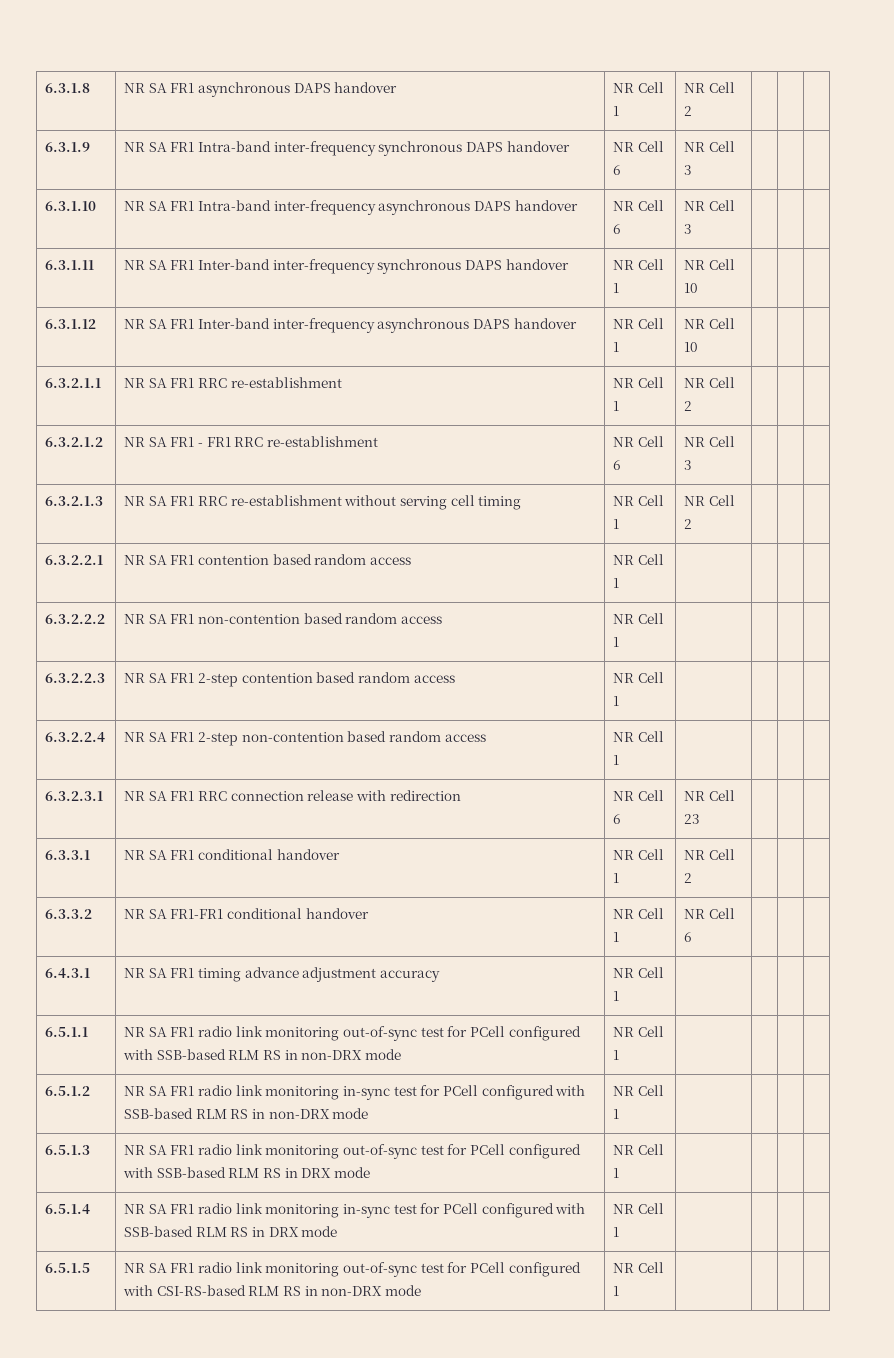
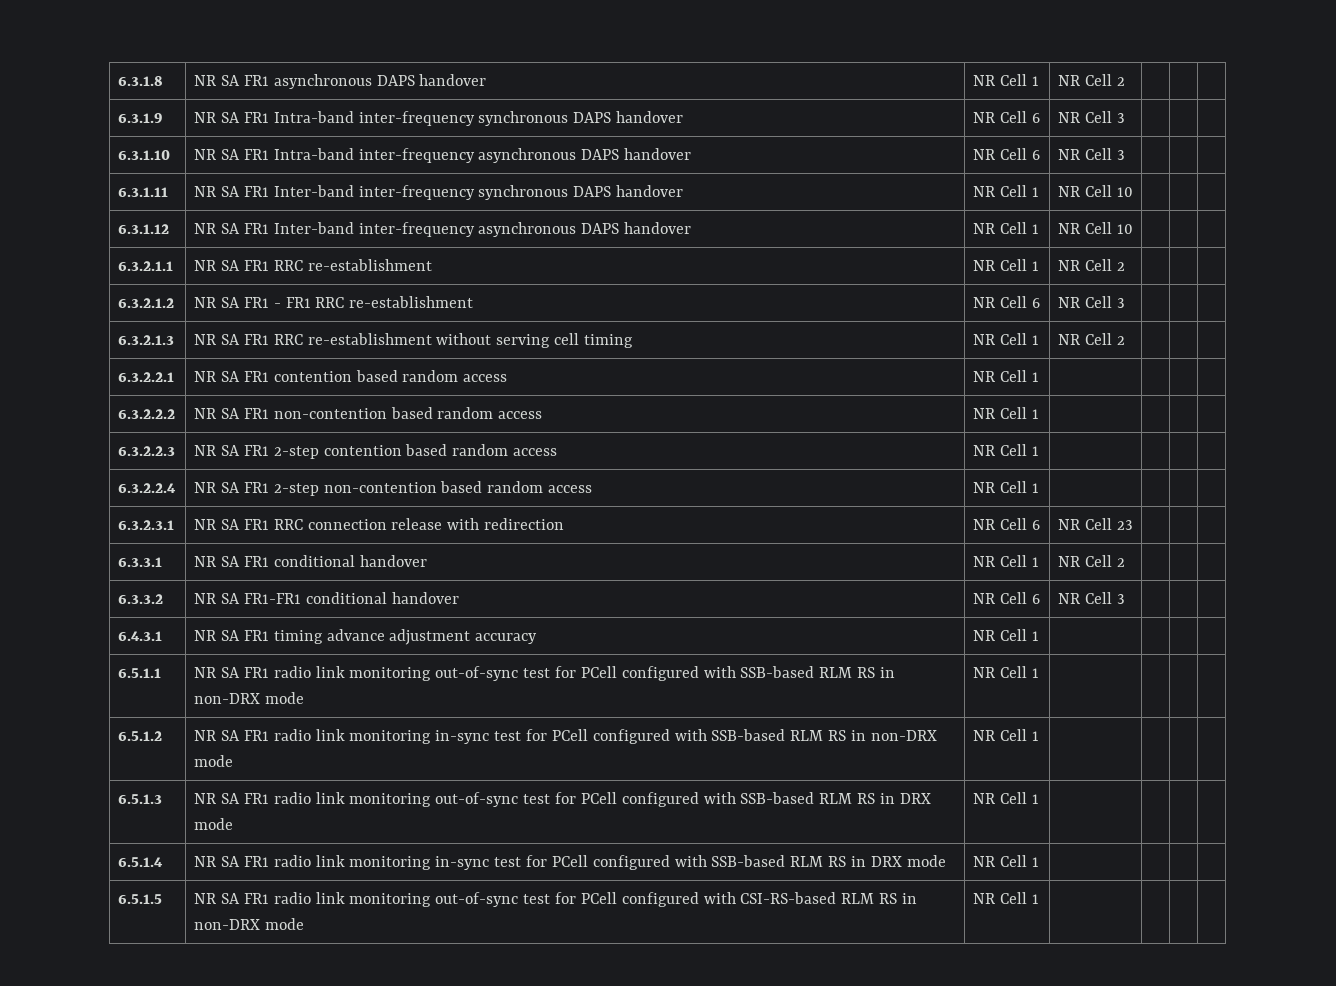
- 6.3.3.2 | NR SA FR1-FR1 conditional handover | NR Cell 1 | NR Cell 6 | | |
+ 6.3.3.2 | NR SA FR1-FR1 conditional handover | NR Cell 6 | NR Cell 3 | | |

